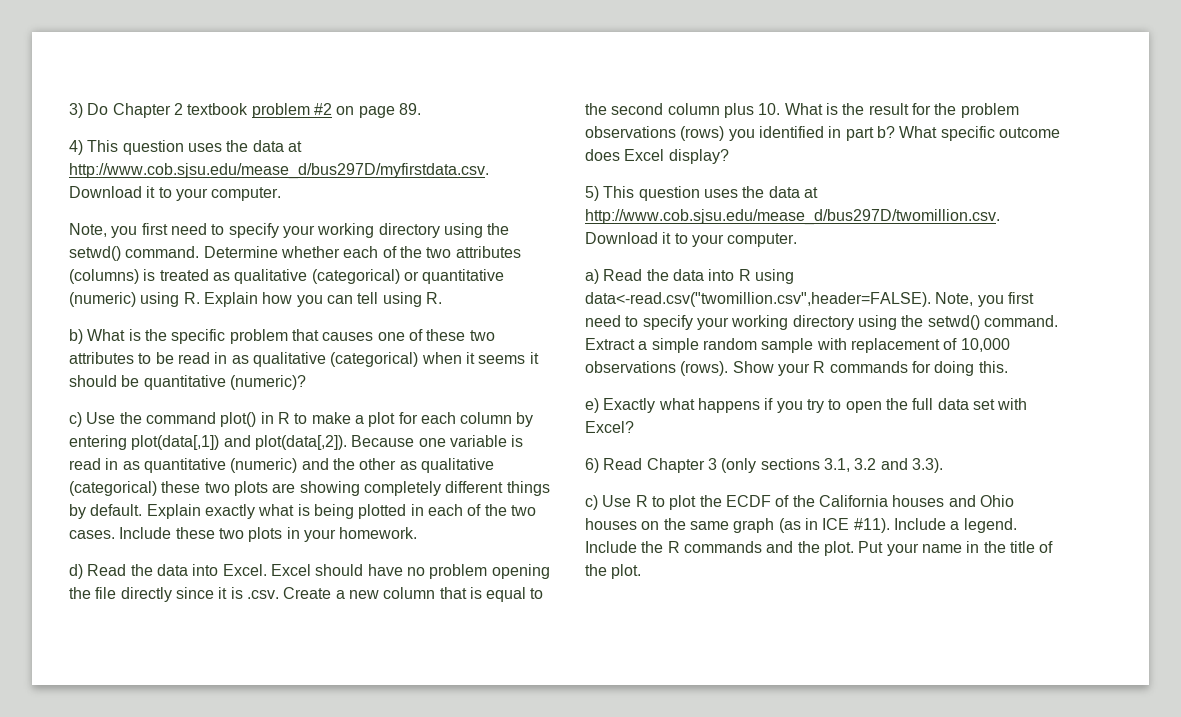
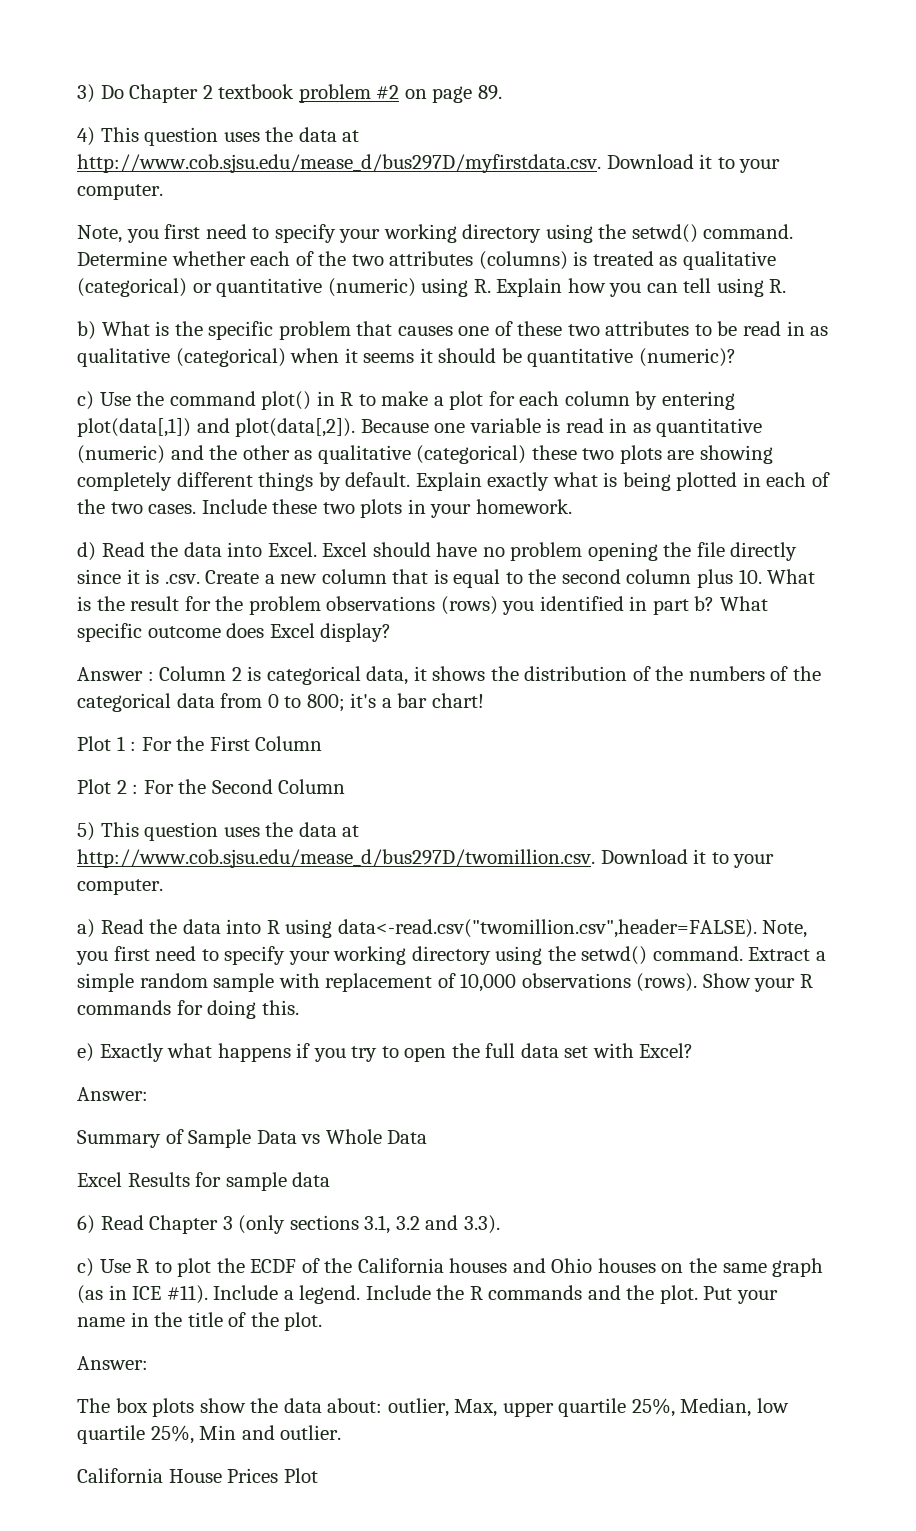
+ Answer : Column 2 is categorical data, it shows the distribution of the numbers of the categorical data from 0 to 800; it's a bar chart!
+ Plot 1 : For the First Column
+ Plot 2 : For the Second Column
  e) Exactly what happens if you try to open the full data set with Excel?
+ Answer:
+ Summary of Sample Data vs Whole Data
+ Excel Results for sample data
  Put your name in the title of the plot.
+ Answer:
+ The box plots show the data about: outlier, Max, upper quartile 25%, Median, low quartile 25%, Min and outlier.
+ California House Prices Plot

